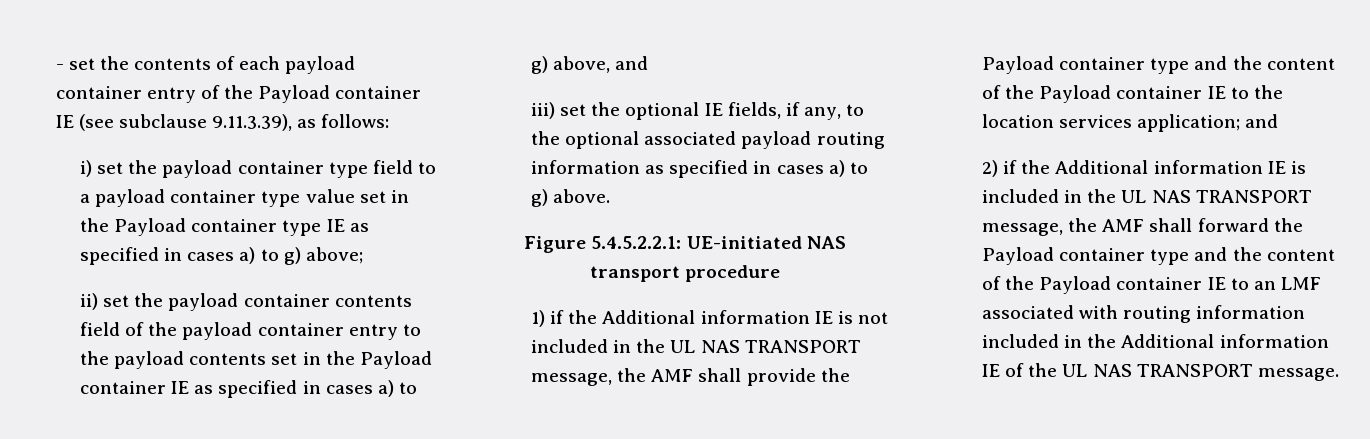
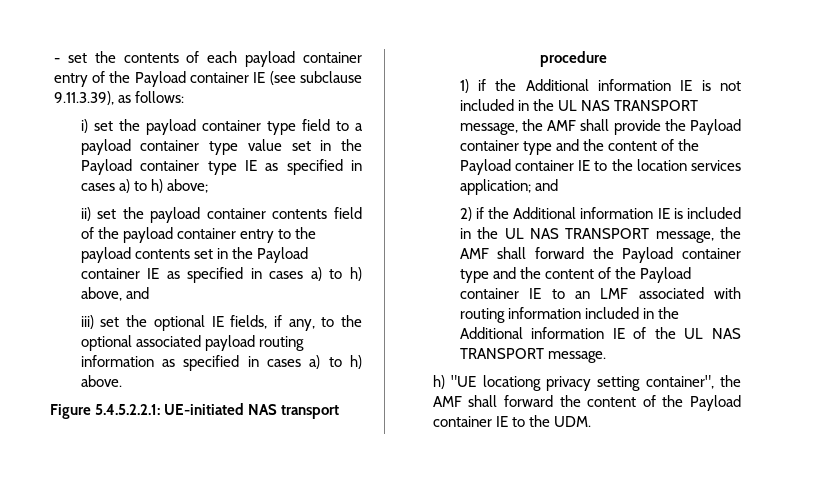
- i) set the payload container type field to a payload container type value set in the Payload container type IE as specified in cases a) to g) above;
+ i) set the payload container type field to a payload container type value set in the Payload container type IE as specified in cases a) to h) above;
- ii) set the payload container contents field of the payload container entry to the payload contents set in the Payload container IE as specified in cases a) to g) above, and
+ ii) set the payload container contents field of the payload container entry to the payload contents set in the Payload container IE as specified in cases a) to h) above, and
- iii) set the optional IE fields, if any, to the optional associated payload routing information as specified in cases a) to g) above.
+ iii) set the optional IE fields, if any, to the optional associated payload routing information as specified in cases a) to h) above.
+ h) "UE locationg privacy setting container", the AMF shall forward the content of the Payload container IE to the UDM.

